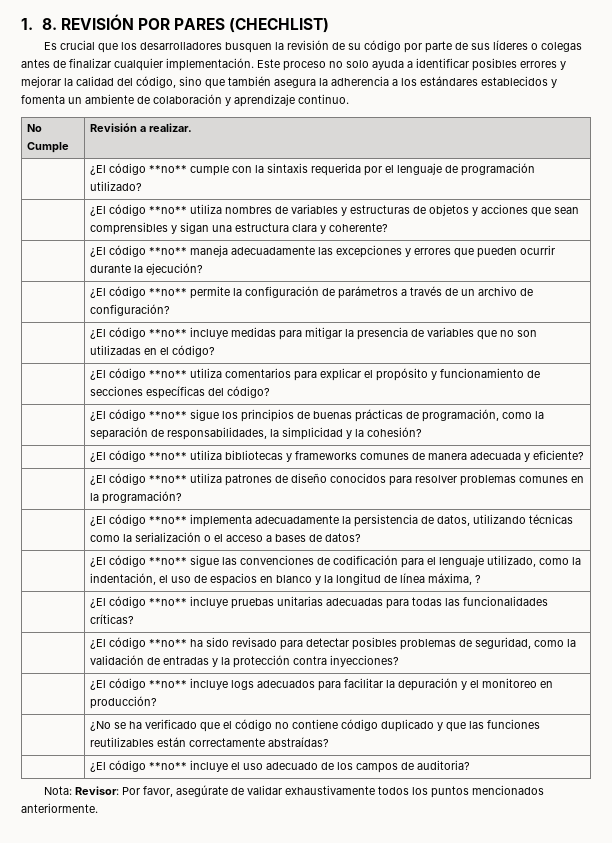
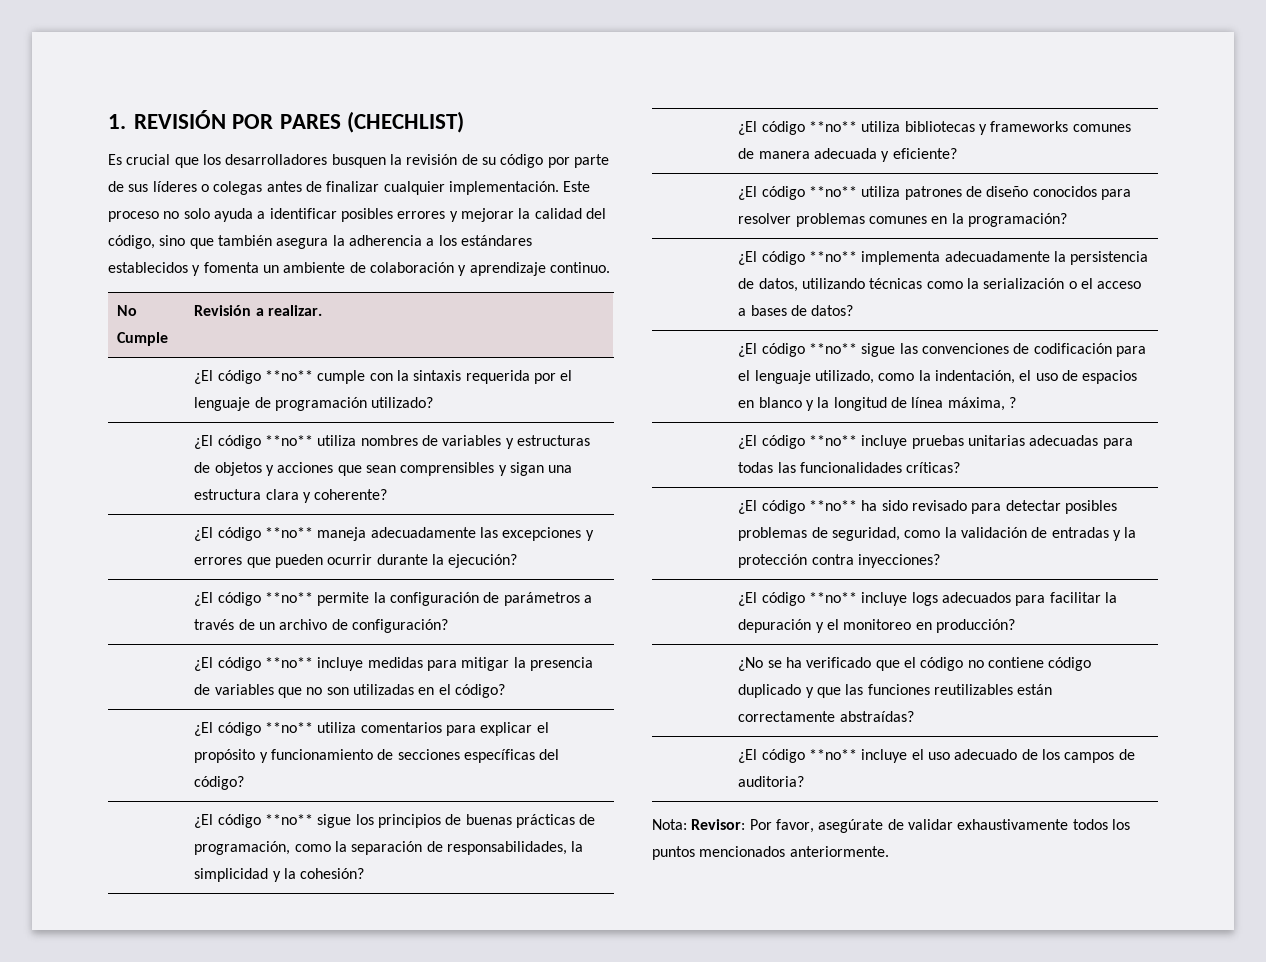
- 1. 8. REVISIÓN POR PARES (CHECHLIST)
+ 1. REVISIÓN POR PARES (CHECHLIST)

